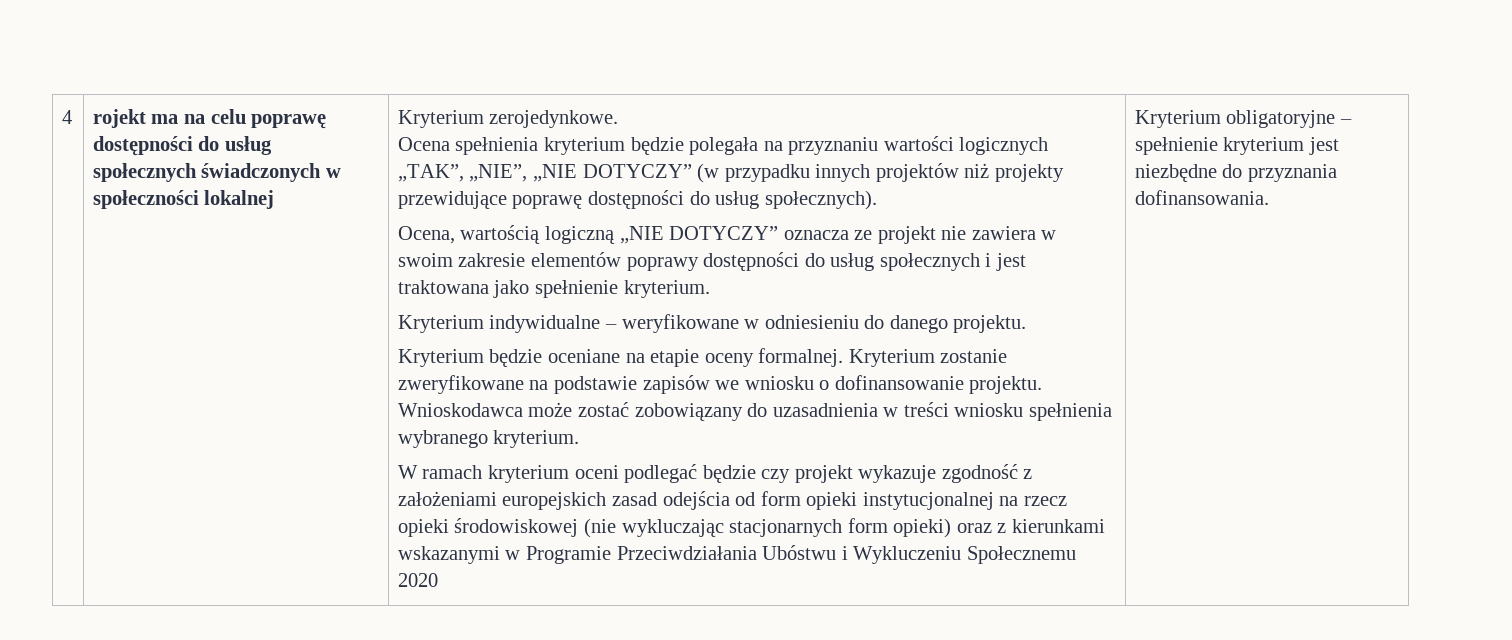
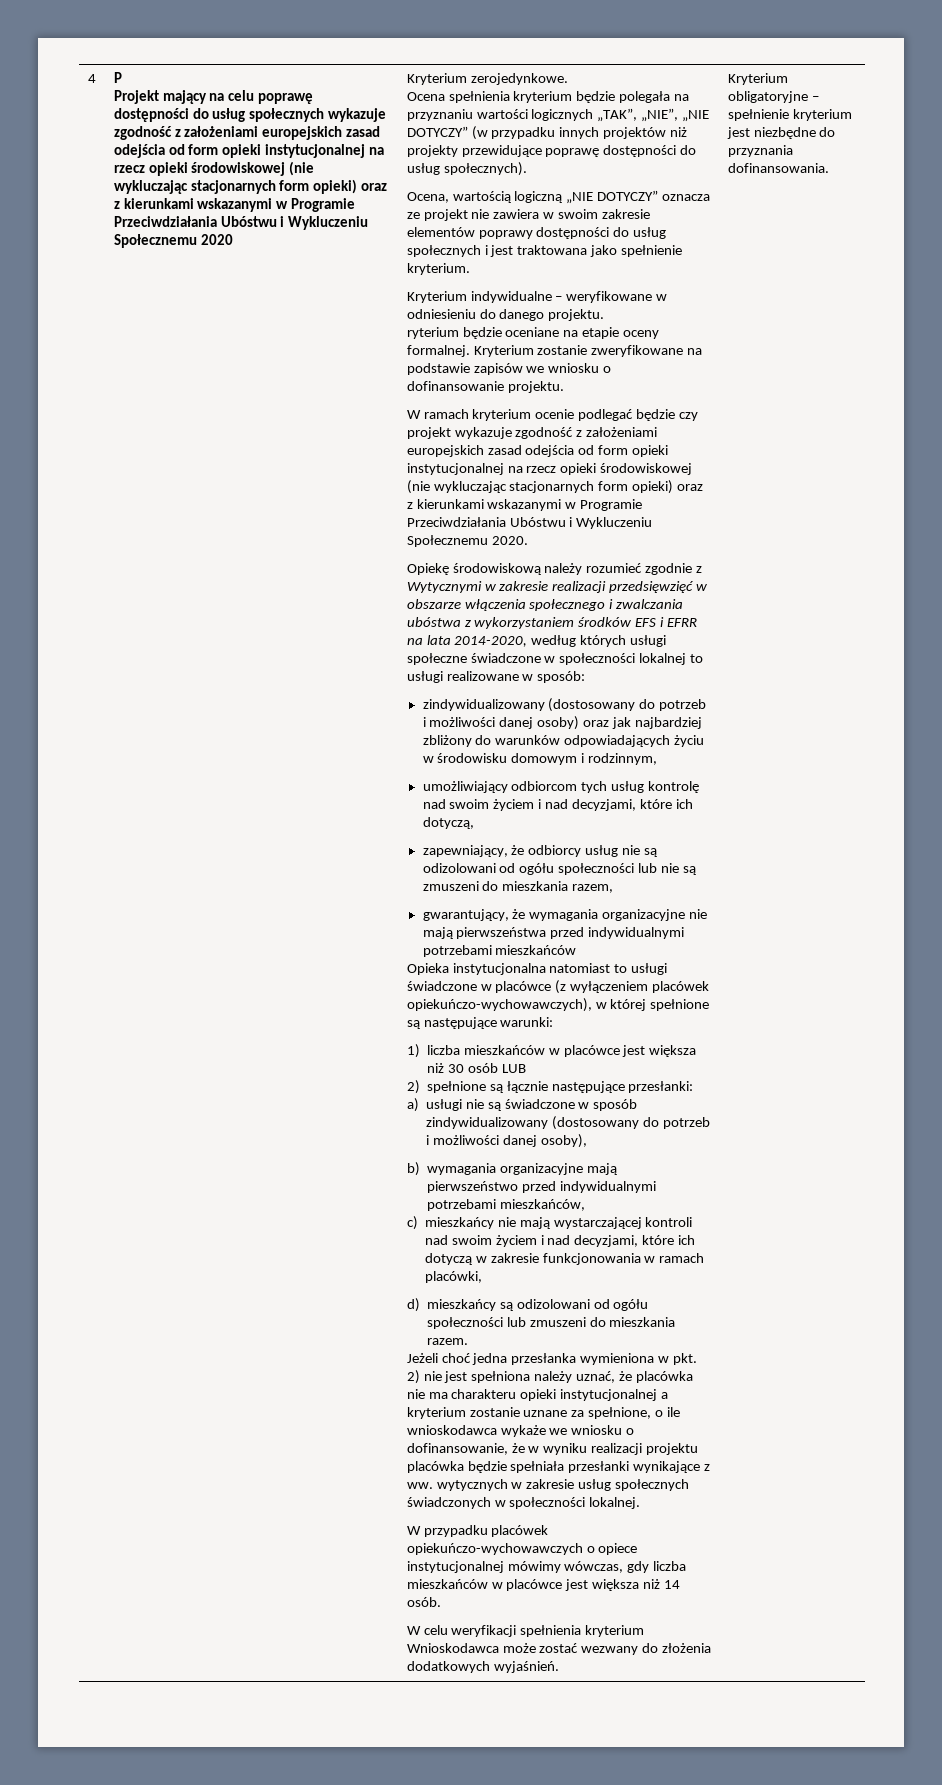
- rojekt ma na celu poprawę dostępności do usług społecznych świadczonych w społeczności lokalnej
+ P
+ Projekt mający na celu poprawę dostępności do usług społecznych wykazuje zgodność z założeniami europejskich zasad odejścia od form opieki instytucjonalnej na rzecz opieki środowiskowej (nie wykluczając stacjonarnych form opieki) oraz z kierunkami wskazanymi w Programie Przeciwdziałania Ubóstwu i Wykluczeniu Społecznemu 2020
- Kryterium będzie oceniane na etapie oceny formalnej.
+ ryterium będzie oceniane na etapie oceny formalnej.
- Wnioskodawca może zostać zobowiązany do uzasadnienia w treści wniosku spełnienia wybranego kryterium.
- W ramach kryterium oceni podlegać będzie czy projekt wykazuje zgodność z założeniami europejskich zasad odejścia od form opieki instytucjonalnej na rzecz opieki środowiskowej (nie wykluczając stacjonarnych form opieki) oraz z kierunkami wskazanymi w Programie Przeciwdziałania Ubóstwu i Wykluczeniu Społecznemu 2020
+ W ramach kryterium ocenie podlegać będzie czy projekt wykazuje zgodność z założeniami europejskich zasad odejścia od form opieki instytucjonalnej na rzecz opieki środowiskowej (nie wykluczając stacjonarnych form opieki) oraz z kierunkami wskazanymi w Programie Przeciwdziałania Ubóstwu i Wykluczeniu Społecznemu 2020.
+ Opiekę środowiskową należy rozumieć zgodnie z Wytycznymi w zakresie realizacji przedsięwzięć w obszarze włączenia społecznego i zwalczania ubóstwa z wykorzystaniem środków EFS i EFRR na lata 2014-2020, według których usługi społeczne świadczone w społeczności lokalnej to usługi realizowane w sposób:
+ zindywidualizowany (dostosowany do potrzeb i możliwości danej osoby) oraz jak najbardziej zbliżony do warunków odpowiadających życiu w środowisku domowym i rodzinnym,
+ umożliwiający odbiorcom tych usług kontrolę nad swoim życiem i nad decyzjami, które ich dotyczą,
+ zapewniający, że odbiorcy usług nie są odizolowani od ogółu społeczności lub nie są zmuszeni do mieszkania razem,
+ gwarantujący, że wymagania organizacyjne nie mają pierwszeństwa przed indywidualnymi potrzebami mieszkańców
+ Opieka instytucjonalna natomiast to usługi świadczone w placówce (z wyłączeniem placówek opiekuńczo-wychowawczych), w której spełnione są następujące warunki:
+ 1) liczba mieszkańców w placówce jest większa niż 30 osób LUB
+ 2) spełnione są łącznie następujące przesłanki:
+ a) usługi nie są świadczone w sposób zindywidualizowany (dostosowany do potrzeb i możliwości danej osoby),
+ b) wymagania organizacyjne mają pierwszeństwo przed indywidualnymi potrzebami mieszkańców,
+ c) mieszkańcy nie mają wystarczającej kontroli nad swoim życiem i nad decyzjami, które ich dotyczą w zakresie funkcjonowania w ramach placówki,
+ d) mieszkańcy są odizolowani od ogółu społeczności lub zmuszeni do mieszkania razem.
+ Jeżeli choć jedna przesłanka wymieniona w pkt. 2) nie jest spełniona należy uznać, że placówka nie ma charakteru opieki instytucjonalnej a kryterium zostanie uznane za spełnione, o ile wnioskodawca wykaże we wniosku o dofinansowanie, że w wyniku realizacji projektu placówka będzie spełniała przesłanki wynikające z ww. wytycznych w zakresie usług społecznych świadczonych w społeczności lokalnej.
+ W przypadku placówek opiekuńczo-wychowawczych o opiece instytucjonalnej mówimy wówczas, gdy liczba mieszkańców w placówce jest większa niż 14 osób.
+ W celu weryfikacji spełnienia kryterium Wnioskodawca może zostać wezwany do złożenia dodatkowych wyjaśnień.

